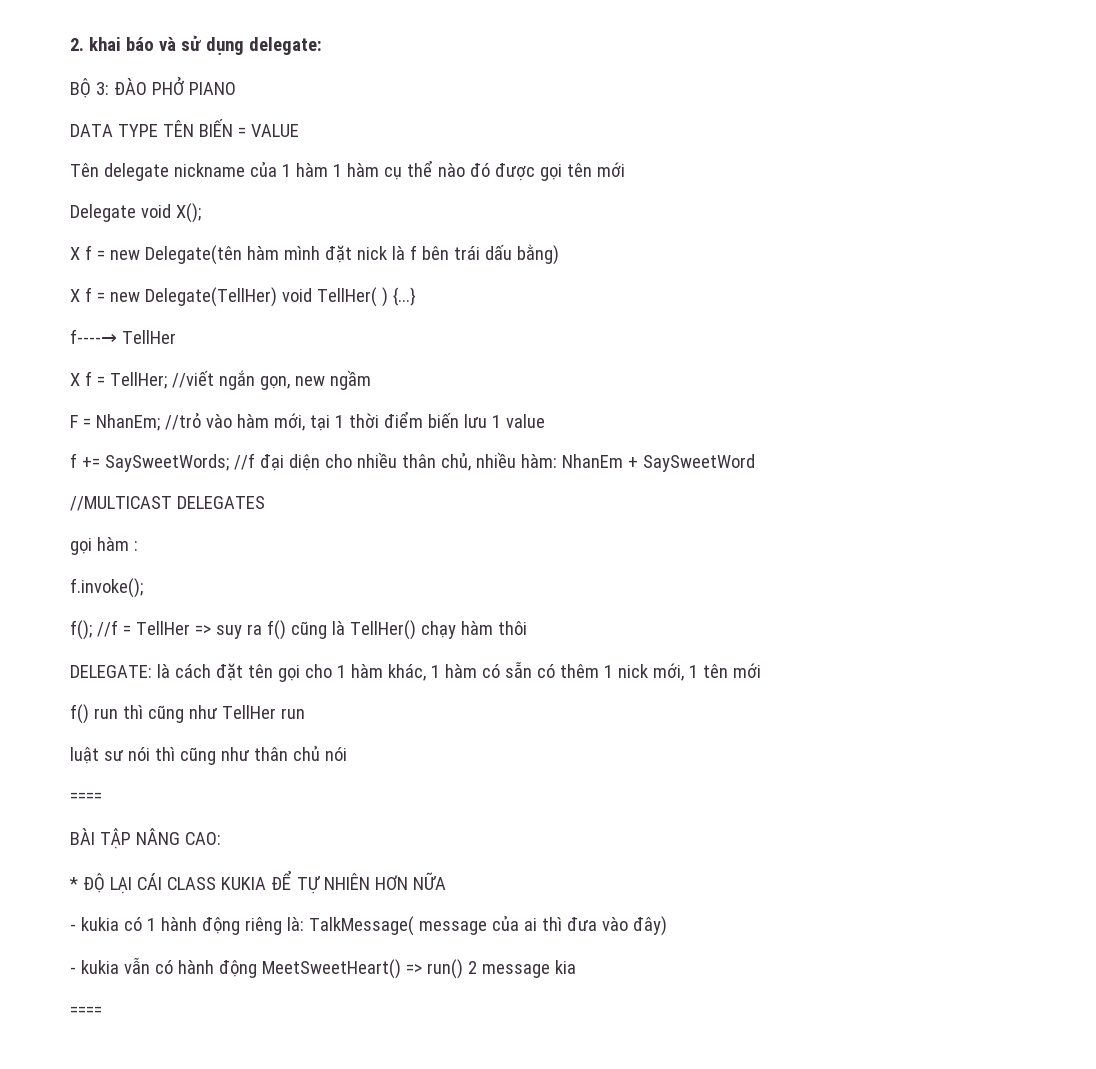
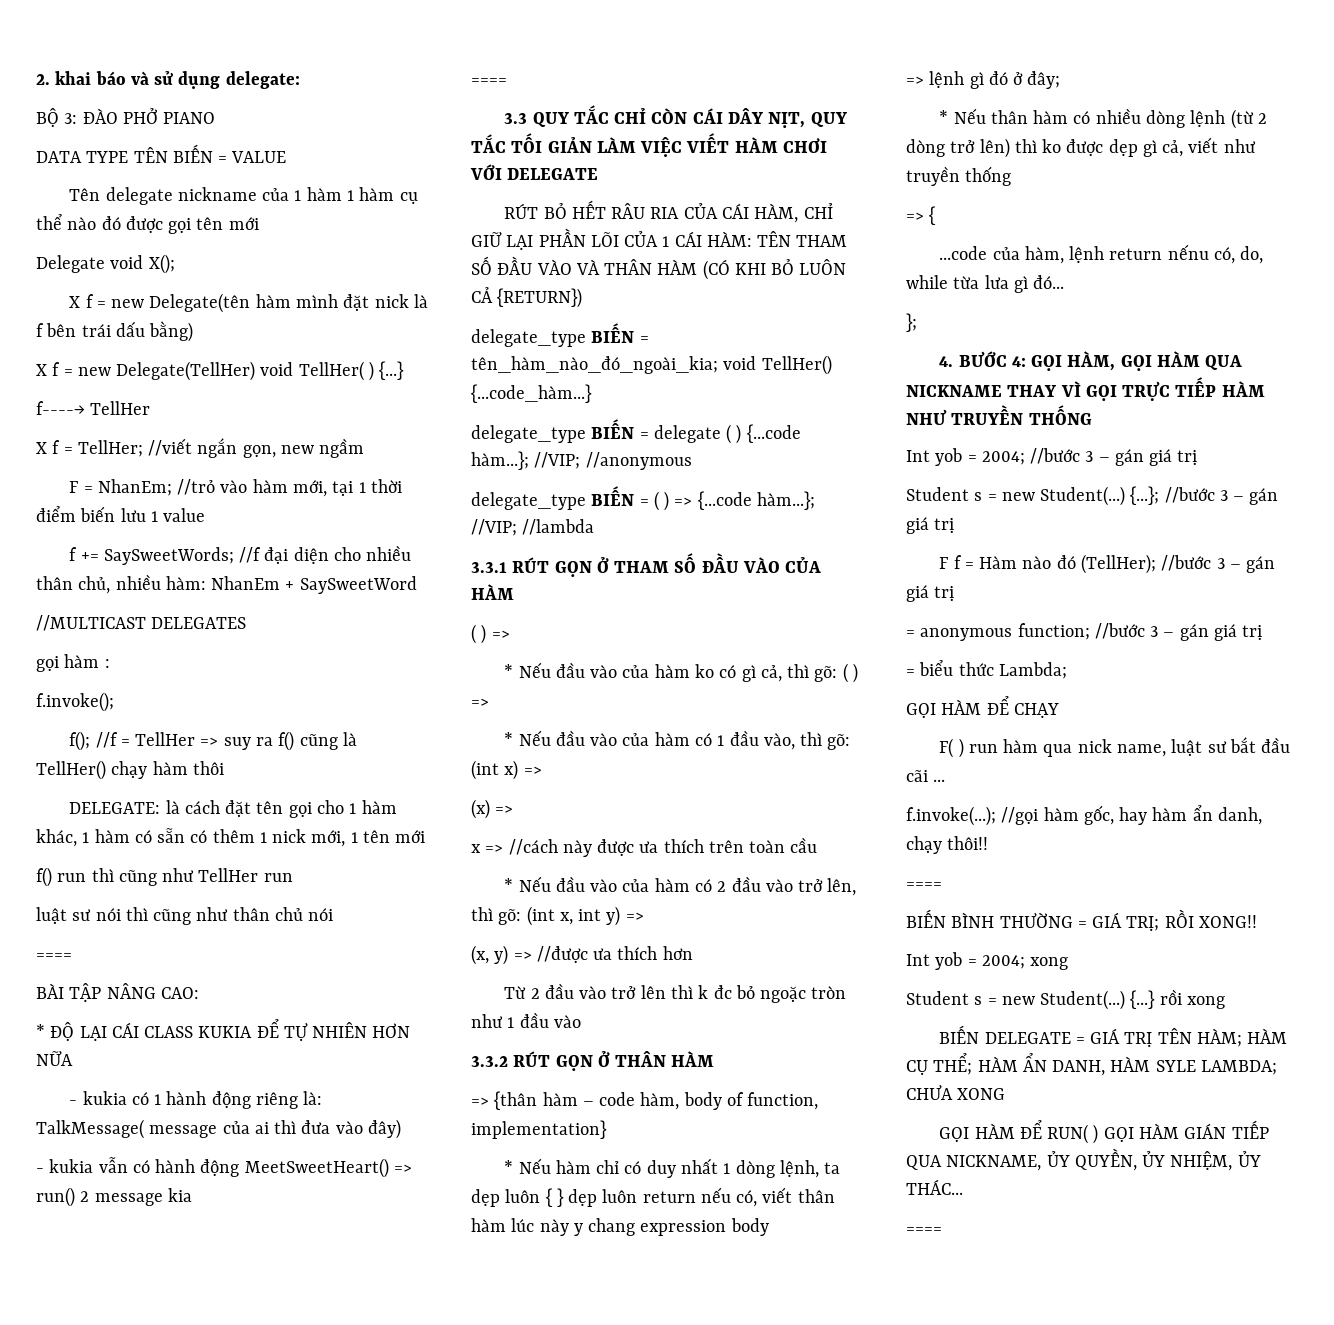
+ 3.3 QUY TẮC CHỈ CÒN CÁI DÂY NỊT, QUY TẮC TỐI GIẢN LÀM VIỆC VIẾT HÀM CHƠI VỚI DELEGATE
+ RÚT BỎ HẾT RÂU RIA CỦA CÁI HÀM, CHỈ GIỮ LẠI PHẦN LÕI CỦA 1 CÁI HÀM: TÊN THAM SỐ ĐẦU VÀO VÀ THÂN HÀM (CÓ KHI BỎ LUÔN CẢ {RETURN})
+ delegate_type BIẾN = tên_hàm_nào_đó_ngoài_kia; void TellHer() {...code_hàm...}
+ delegate_type BIẾN = delegate ( ) {...code hàm...}; //VIP; //anonymous
+ delegate_type BIẾN = ( ) => {...code hàm...}; //VIP; //lambda
+ 3.3.1 RÚT GỌN Ở THAM SỐ ĐẦU VÀO CỦA HÀM
+ ( ) =>
+ * Nếu đầu vào của hàm ko có gì cả, thì gõ: ( ) =>
+ * Nếu đầu vào của hàm có 1 đầu vào, thì gõ: (int x) =>
+ (x) =>
+ x => //cách này được ưa thích trên toàn cầu
+ * Nếu đầu vào của hàm có 2 đầu vào trở lên, thì gõ: (int x, int y) =>
+ (x, y) => //được ưa thích hơn
+ Từ 2 đầu vào trở lên thì k đc bỏ ngoặc tròn như 1 đầu vào
+ 3.3.2 RÚT GỌN Ở THÂN HÀM
+ => {thân hàm – code hàm, body of function, implementation}
+ * Nếu hàm chỉ có duy nhất 1 dòng lệnh, ta dẹp luôn { } dẹp luôn return nếu có, viết thân hàm lúc này y chang expression body
+ => lệnh gì đó ở đây;
+ * Nếu thân hàm có nhiều dòng lệnh (từ 2 dòng trở lên) thì ko được dẹp gì cả, viết như truyền thống
+ => {
+ ...code của hàm, lệnh return nếnu có, do, while từa lưa gì đó...
+ };
+ 4. BƯỚC 4: GỌI HÀM, GỌI HÀM QUA NICKNAME THAY VÌ GỌI TRỰC TIẾP HÀM NHƯ TRUYỀN THỐNG
+ Int yob = 2004; //bước 3 – gán giá trị
+ Student s = new Student(...) {...}; //bước 3 – gán giá trị
+ F f = Hàm nào đó (TellHer); //bước 3 – gán giá trị
+ = anonymous function; //bước 3 – gán giá trị
+ = biểu thức Lambda;
+ GỌI HÀM ĐỂ CHẠY
+ F( ) run hàm qua nick name, luật sư bắt đầu cãi ...
+ f.invoke(...); //gọi hàm gốc, hay hàm ẩn danh, chạy thôi!!
+ ====
+ BIẾN BÌNH THƯỜNG = GIÁ TRỊ; RỒI XONG!!
+ Int yob = 2004; xong
+ Student s = new Student(...) {...} rồi xong
+ BIẾN DELEGATE = GIÁ TRỊ TÊN HÀM; HÀM CỤ THỂ; HÀM ẨN DANH, HÀM SYLE LAMBDA; CHƯA XONG
+ GỌI HÀM ĐỂ RUN( ) GỌI HÀM GIÁN TIẾP QUA NICKNAME, ỦY QUYỀN, ỦY NHIỆM, ỦY THÁC...
+ ====

